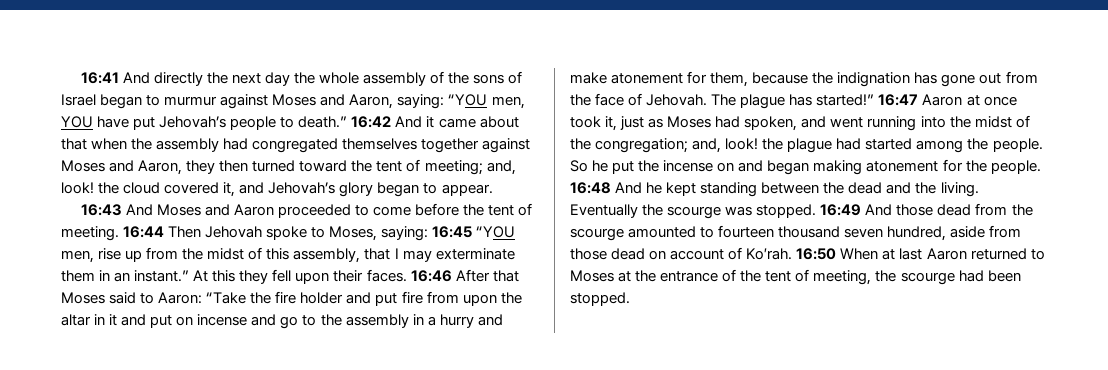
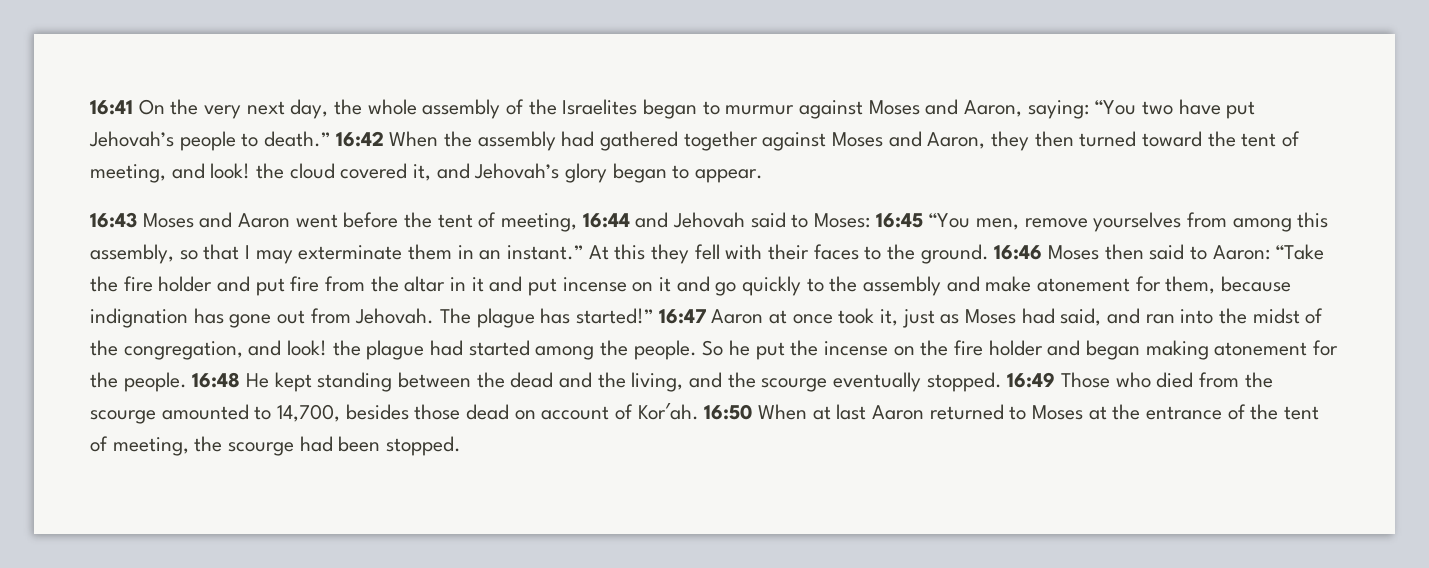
- 16:41 And directly the next day the whole assembly of the sons of Israel began to murmur against Moses and Aaron, saying: “YOU men, YOU have put Jehovah’s people to death.”
+ 16:41 On the very next day, the whole assembly of the Israelites began to murmur against Moses and Aaron, saying: “You two have put Jehovah’s people to death.”
- 16:42 And it came about that when the assembly had congregated themselves together against Moses and Aaron, they then turned toward the tent of meeting; and, look! the cloud covered it, and Jehovah’s glory began to appear.
+ 16:42 When the assembly had gathered together against Moses and Aaron, they then turned toward the tent of meeting, and look! the cloud covered it, and Jehovah’s glory began to appear.
- 16:43 And Moses and Aaron proceeded to come before the tent of meeting. 16:44 Then Jehovah spoke to Moses, saying: 16:45 “YOU men, rise up from the midst of this assembly, that I may exterminate them in an instant.”
+ 16:43 Moses and Aaron went before the tent of meeting, 16:44 and Jehovah said to Moses: 16:45 “You men, remove yourselves from among this assembly, so that I may exterminate them in an instant.”
- At this they fell upon their faces. 16:46 After that Moses said to Aaron: “Take the fire holder and put fire from upon the altar in it and put on incense and go to the assembly in a hurry and make atonement for them, because the indignation has gone out from the face of Jehovah.
+ At this they fell with their faces to the ground. 16:46 Moses then said to Aaron: “Take the fire holder and put fire from the altar in it and put incense on it and go quickly to the assembly and make atonement for them, because indignation has gone out from Jehovah.
- 16:47 Aaron at once took it, just as Moses had spoken, and went running into the midst of the congregation; and, look! the plague had started among the people.
+ 16:47 Aaron at once took it, just as Moses had said, and ran into the midst of the congregation, and look! the plague had started among the people.
- So he put the incense on and began making atonement for the people.
+ So he put the incense on the fire holder and began making atonement for the people.
- 16:48 And he kept standing between the dead and the living. Eventually the scourge was stopped.
+ 16:48 He kept standing between the dead and the living, and the scourge eventually stopped.
- 16:49 And those dead from the scourge amounted to fourteen thousand seven hundred, aside from those dead on account of Ko′rah.
+ 16:49 Those who died from the scourge amounted to 14,700, besides those dead on account of Kor′ah.

